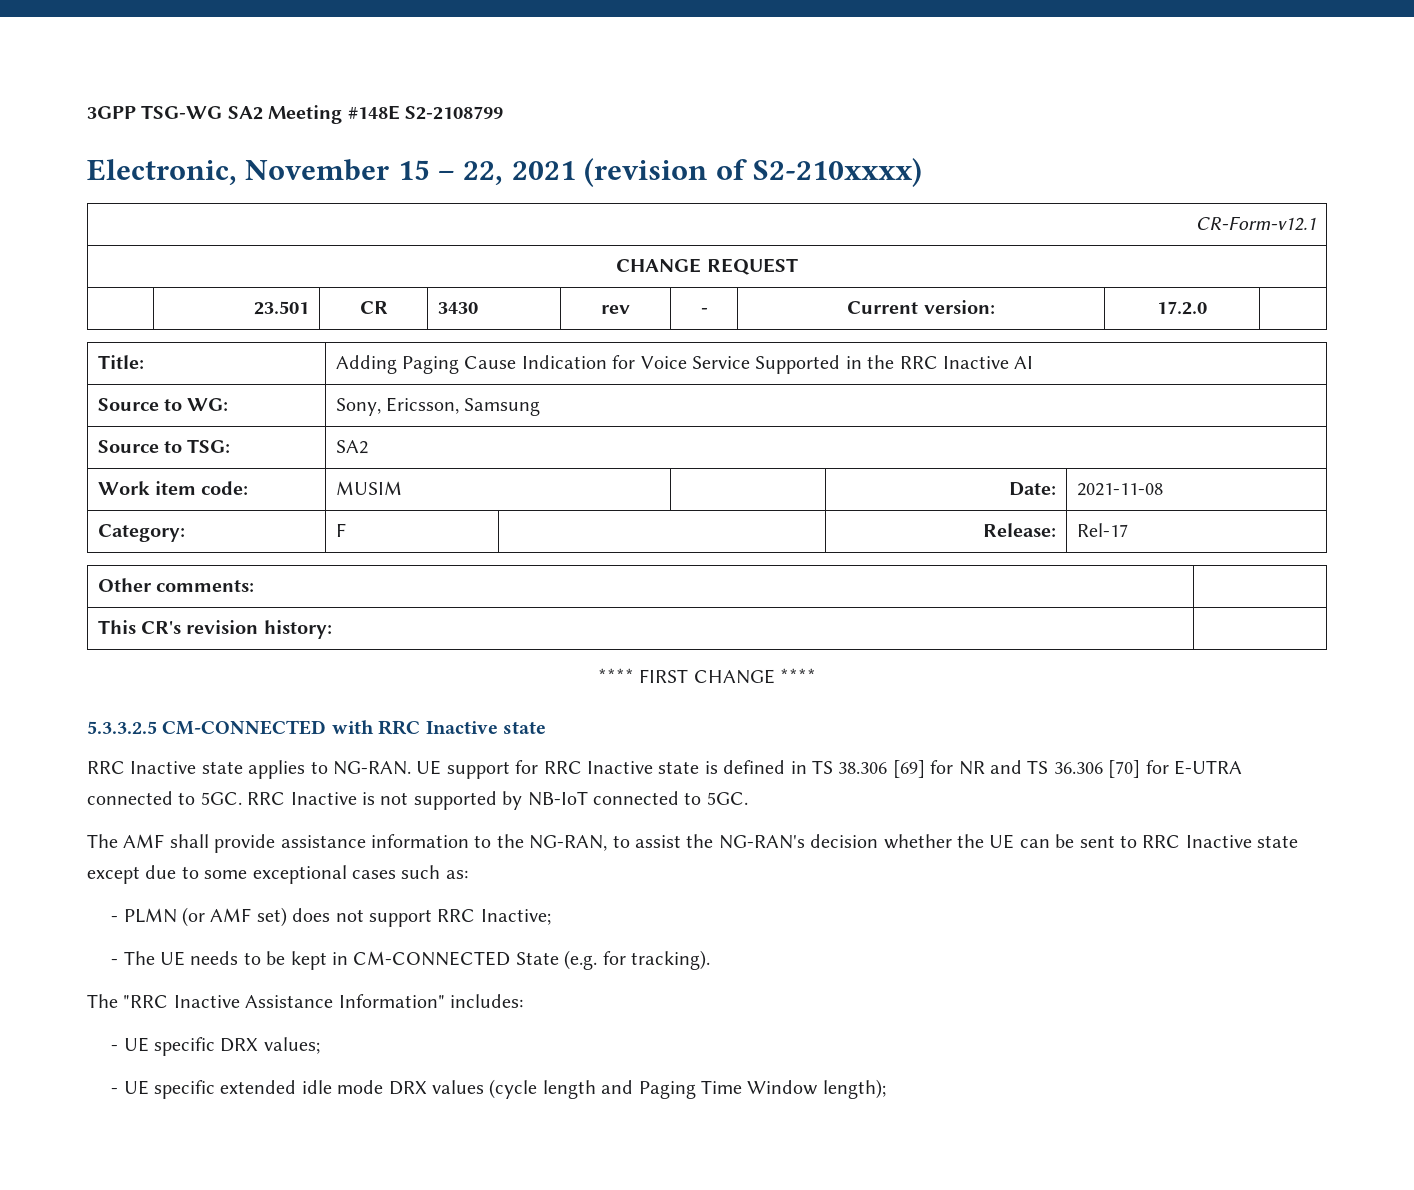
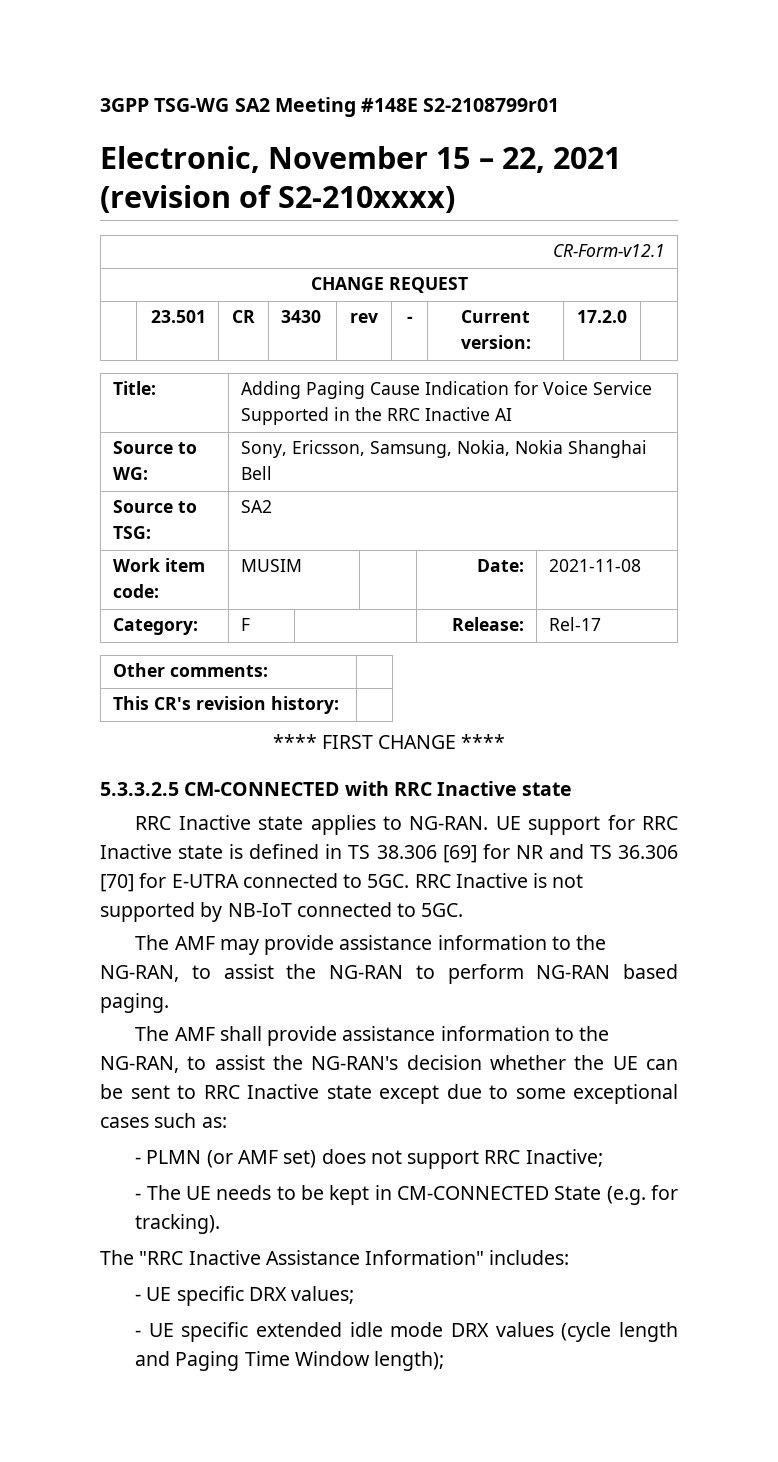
- 3GPP TSG-WG SA2 Meeting #148E S2-2108799
+ 3GPP TSG-WG SA2 Meeting #148E S2-2108799r01
- Source to WG: | Sony, Ericsson, Samsung
+ Source to WG: | Sony, Ericsson, Samsung, Nokia, Nokia Shanghai Bell
+ The AMF may provide assistance information to the NG-RAN, to assist the NG-RAN to perform NG-RAN based paging.

